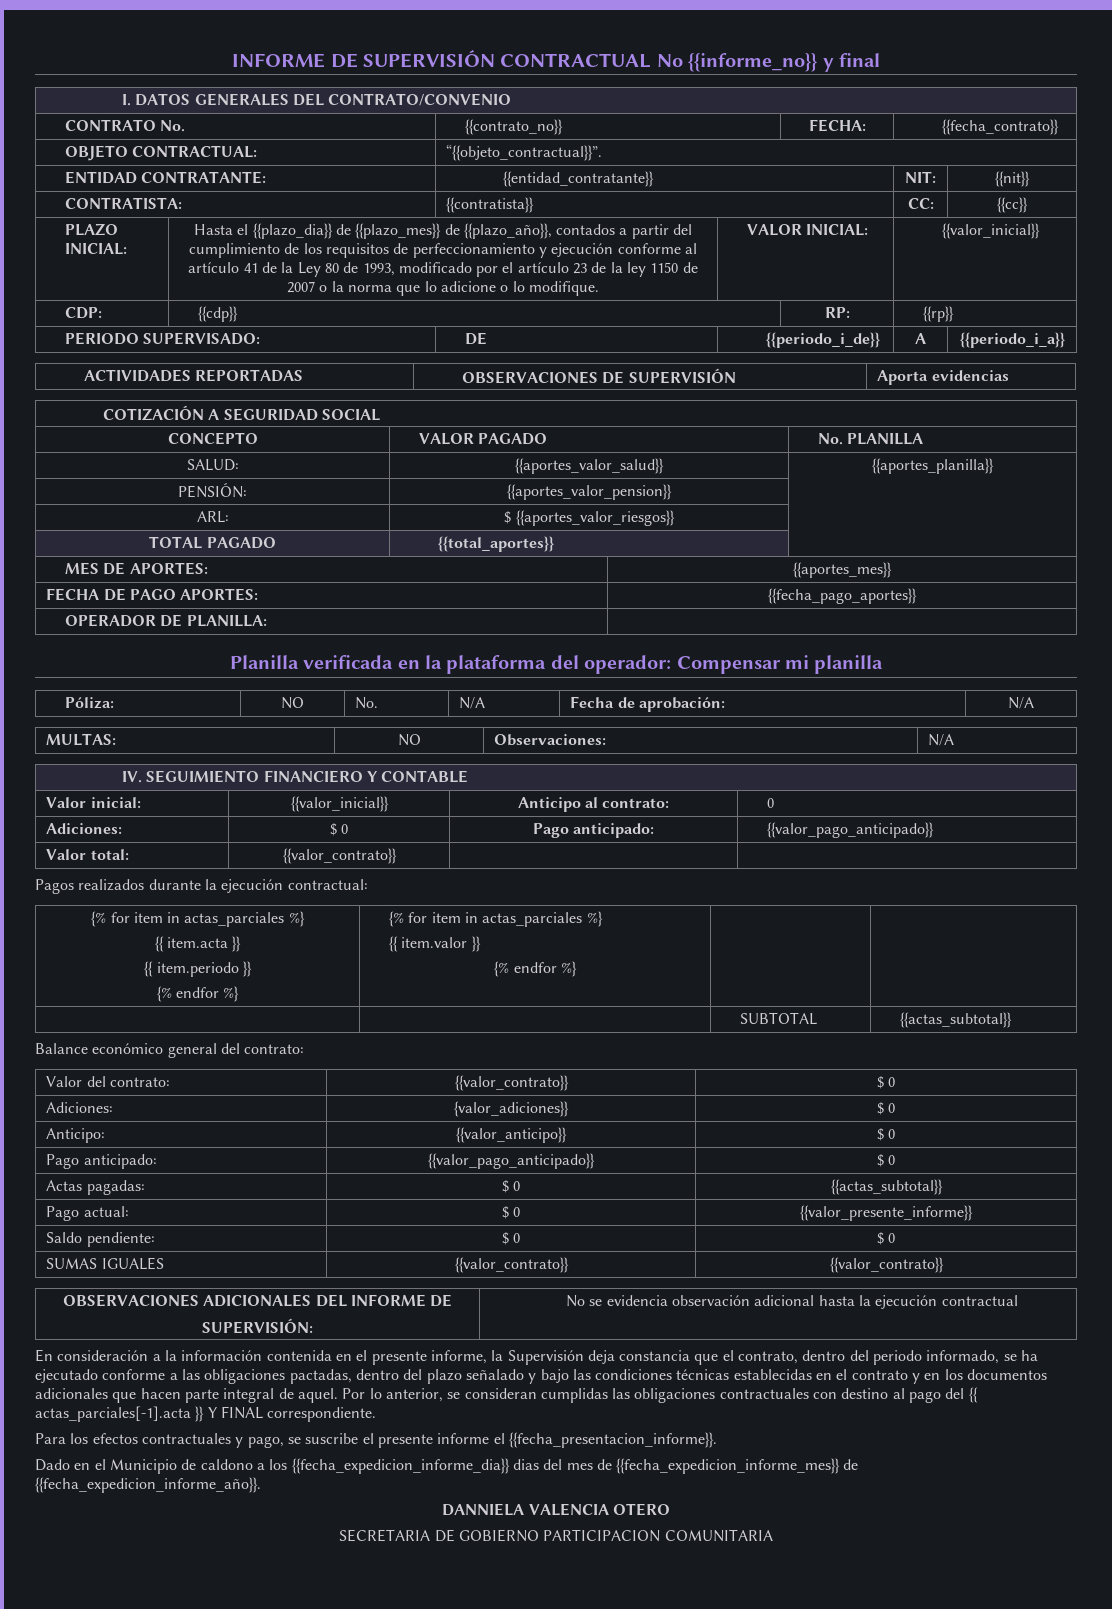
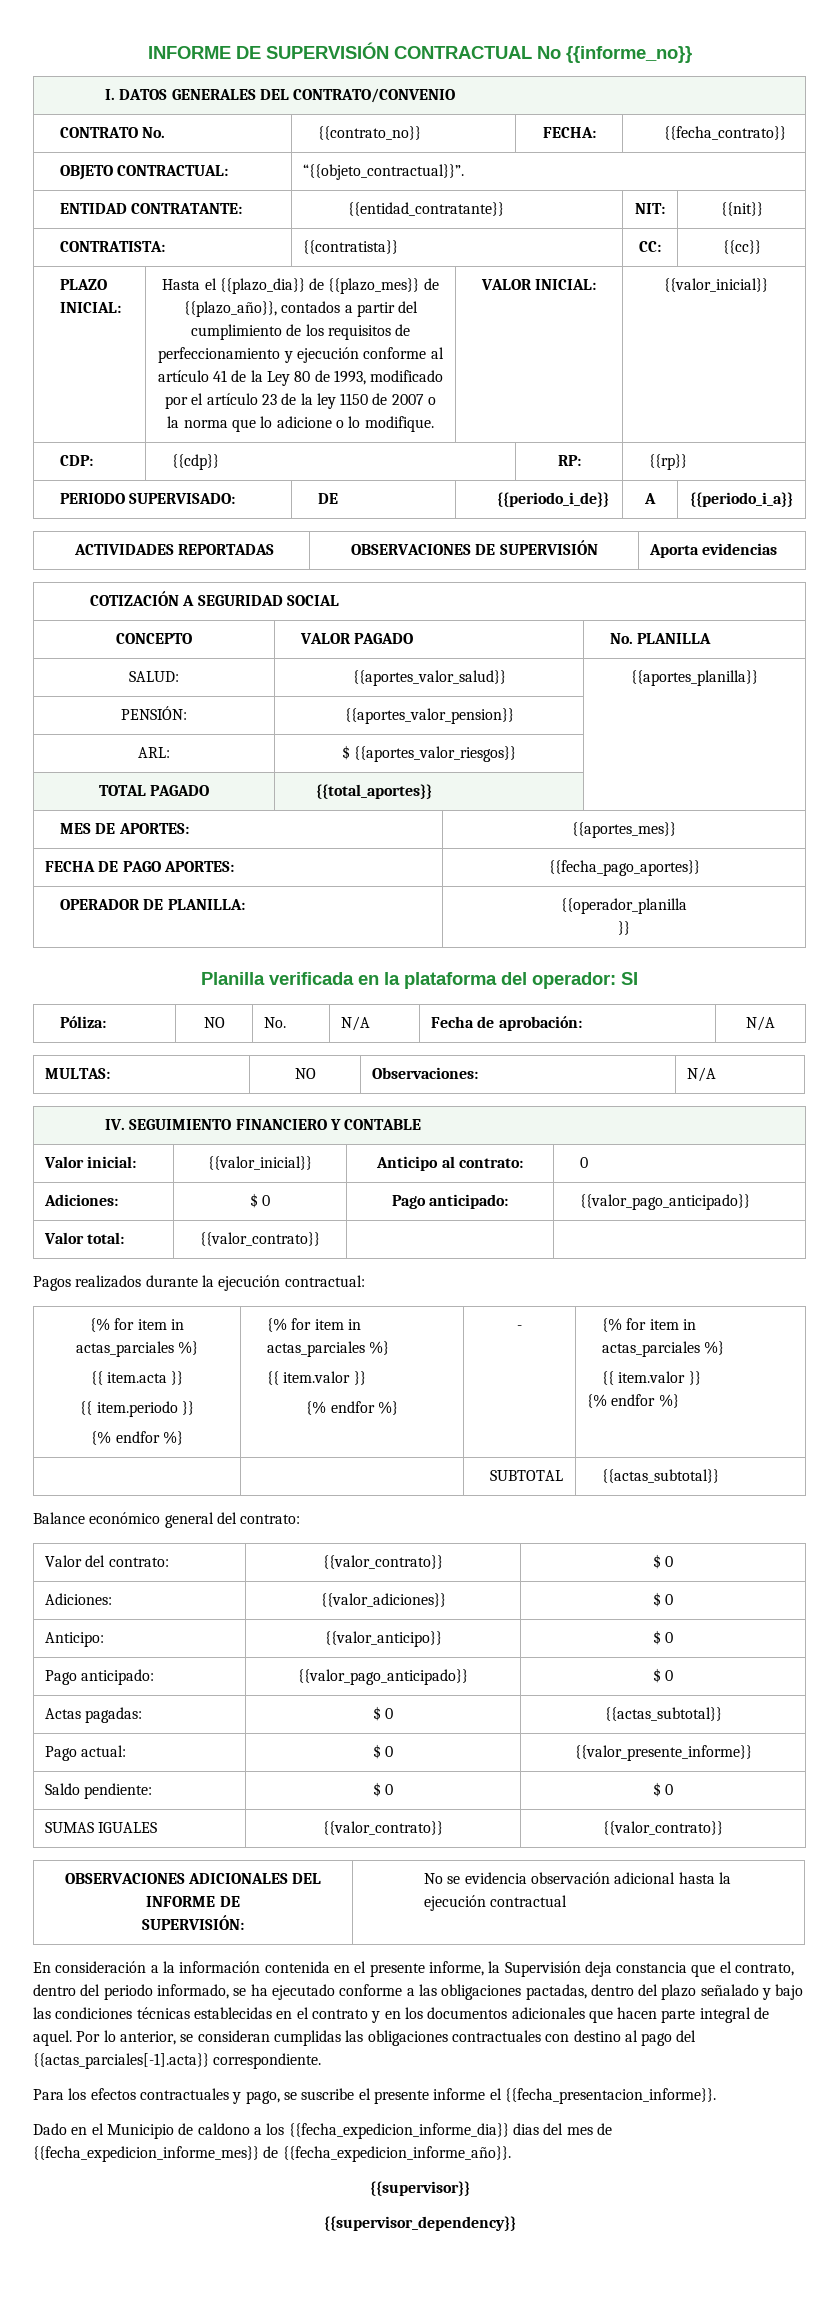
- INFORME DE SUPERVISIÓN CONTRACTUAL No {{informe_no}} y final
+ INFORME DE SUPERVISIÓN CONTRACTUAL No {{informe_no}}
- OPERADOR DE PLANILLA: |
+ OPERADOR DE PLANILLA: | {{operador_planilla
+ }}
- Planilla verificada en la plataforma del operador: Compensar mi planilla
+ Planilla verificada en la plataforma del operador: SI
  Pagos realizados durante la ejecución contractual:
  {% for item in actas_parciales %}
  {{ item.acta }}
  {{ item.periodo }}
  {% endfor %} | {% for item in actas_parciales %}
  {{ item.valor }}
- {% endfor %} | |
+ {% endfor %} | - | {% for item in actas_parciales %}
+ {{ item.valor }}
+ {% endfor %}
- Adiciones: | {valor_adiciones}} | $ 0
+ Adiciones: | {{valor_adiciones}} | $ 0
- Por lo anterior, se consideran cumplidas las obligaciones contractuales con destino al pago del {{ actas_parciales[-1].acta }} Y FINAL correspondiente.
+ Por lo anterior, se consideran cumplidas las obligaciones contractuales con destino al pago del {{actas_parciales[-1].acta}} correspondiente.
- DANNIELA VALENCIA OTERO
- SECRETARIA DE GOBIERNO PARTICIPACION COMUNITARIA
+ {{supervisor}}
+ {{supervisor_dependency}}

